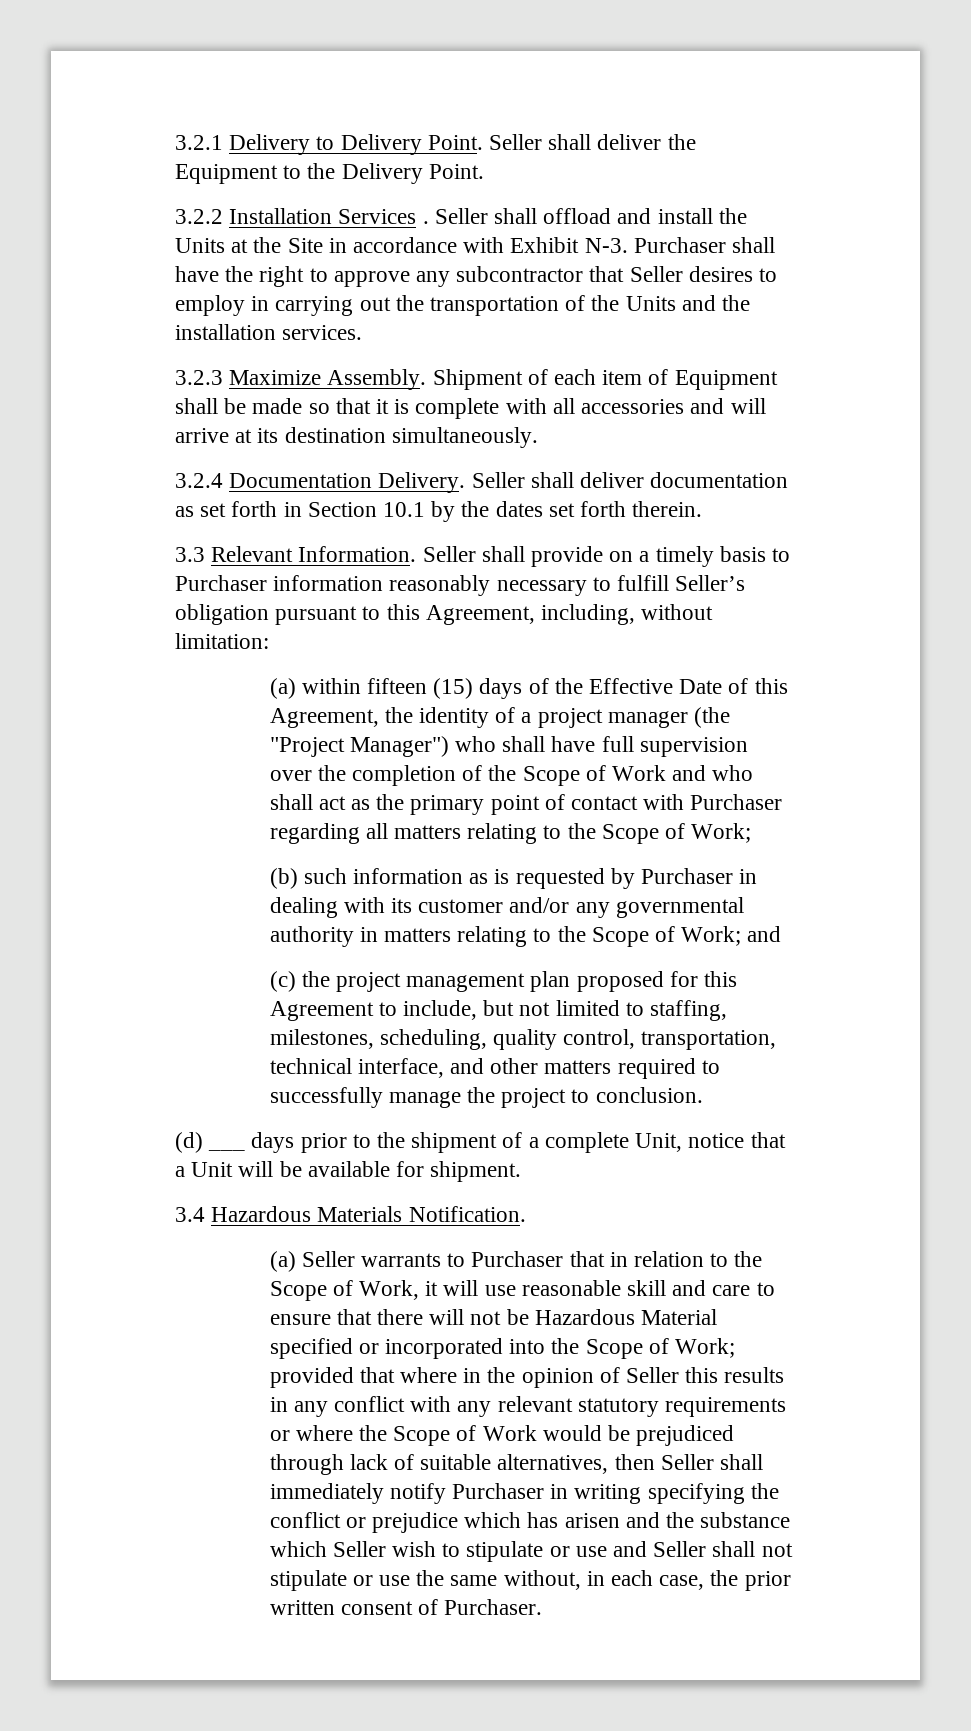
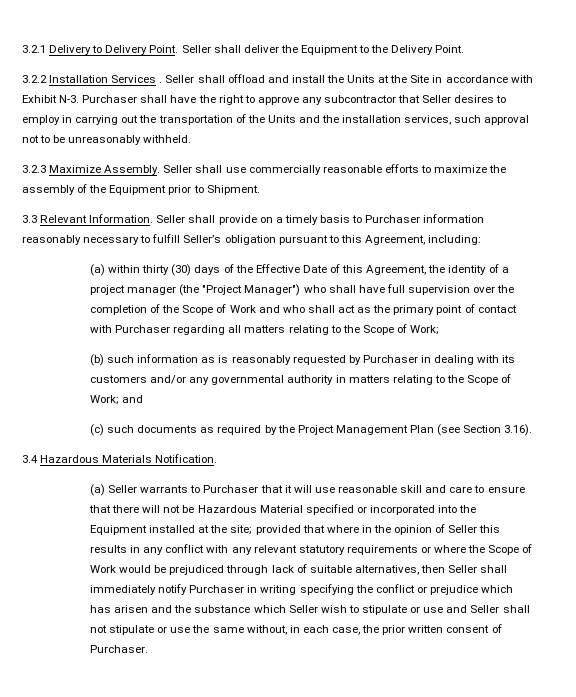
- Seller shall offload and install the Units at the Site in accordance with Exhibit N-3. Purchaser shall have the right to approve any subcontractor that Seller desires to employ in carrying out the transportation of the Units and the installation services.
- 3.2.3 Maximize Assembly. Shipment of each item of Equipment shall be made so that it is complete with all accessories and will arrive at its destination simultaneously.
- 3.2.4 Documentation Delivery. Seller shall deliver documentation as set forth in Section 10.1 by the dates set forth therein.
+ Seller shall offload and install the Units at the Site in accordance with Exhibit N-3. Purchaser shall have the right to approve any subcontractor that Seller desires to employ in carrying out the transportation of the Units and the installation services, such approval not to be unreasonably withheld.
+ 3.2.3 Maximize Assembly. Seller shall use commercially reasonable efforts to maximize the assembly of the Equipment prior to Shipment.
- Seller shall provide on a timely basis to Purchaser information reasonably necessary to fulfill Seller’s obligation pursuant to this Agreement, including, without limitation:
+ Seller shall provide on a timely basis to Purchaser information reasonably necessary to fulfill Seller’s obligation pursuant to this Agreement, including:
- (a) within fifteen (15) days of the Effective Date of this Agreement, the identity of a project manager (the "Project Manager") who shall have full supervision over the completion of the Scope of Work and who shall act as the primary point of contact with Purchaser regarding all matters relating to the Scope of Work;
+ (a) within thirty (30) days of the Effective Date of this Agreement, the identity of a project manager (the "Project Manager") who shall have full supervision over the completion of the Scope of Work and who shall act as the primary point of contact with Purchaser regarding all matters relating to the Scope of Work;
- (b) such information as is requested by Purchaser in dealing with its customer and/or any governmental authority in matters relating to the Scope of Work; and
+ (b) such information as is reasonably requested by Purchaser in dealing with its customers and/or any governmental authority in matters relating to the Scope of Work; and
- (c) the project management plan proposed for this Agreement to include, but not limited to staffing, milestones, scheduling, quality control, transportation, technical interface, and other matters required to successfully manage the project to conclusion.
- (d) ___ days prior to the shipment of a complete Unit, notice that a Unit will be available for shipment.
+ (c) such documents as required by the Project Management Plan (see Section 3.16).
- (a) Seller warrants to Purchaser that in relation to the Scope of Work, it will use reasonable skill and care to ensure that there will not be Hazardous Material specified or incorporated into the Scope of Work;
+ (a) Seller warrants to Purchaser that it will use reasonable skill and care to ensure that there will not be Hazardous Material specified or incorporated into the Equipment installed at the site;

